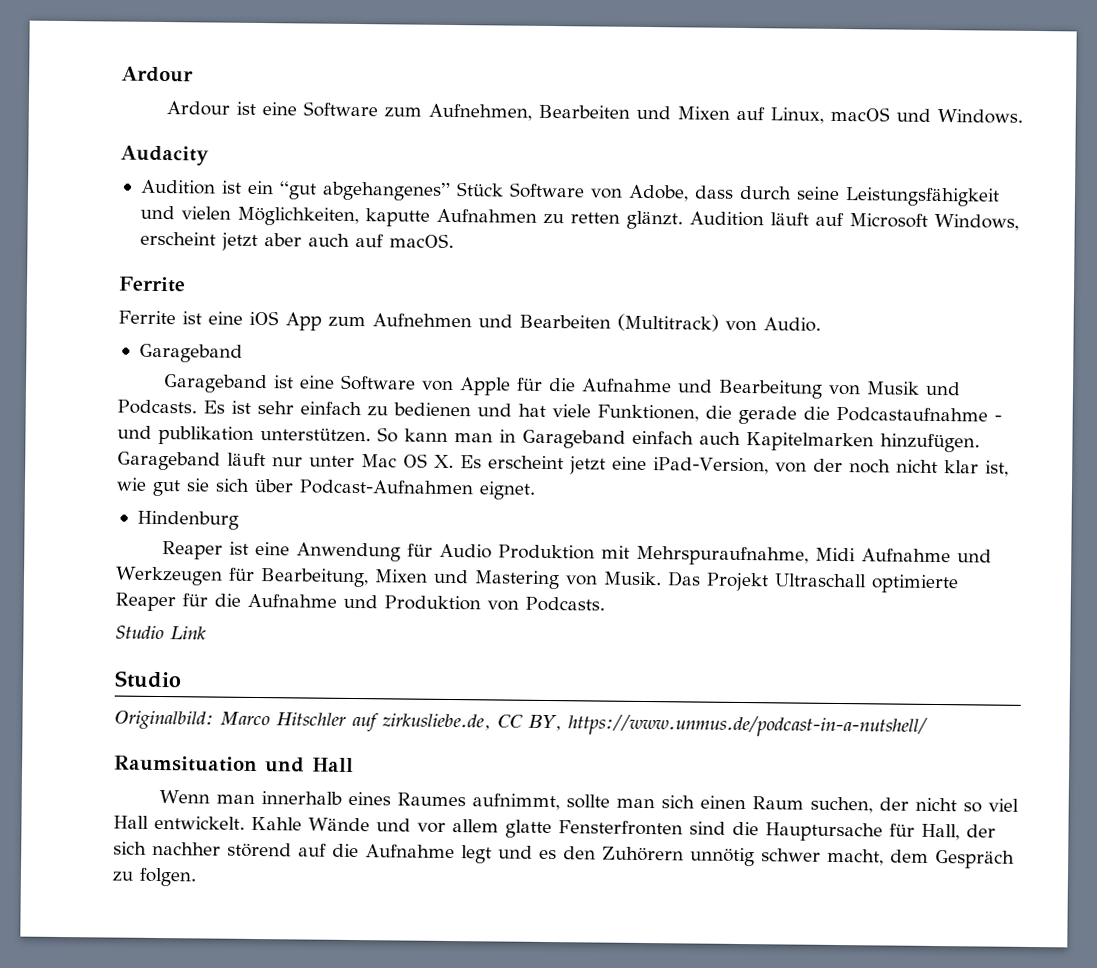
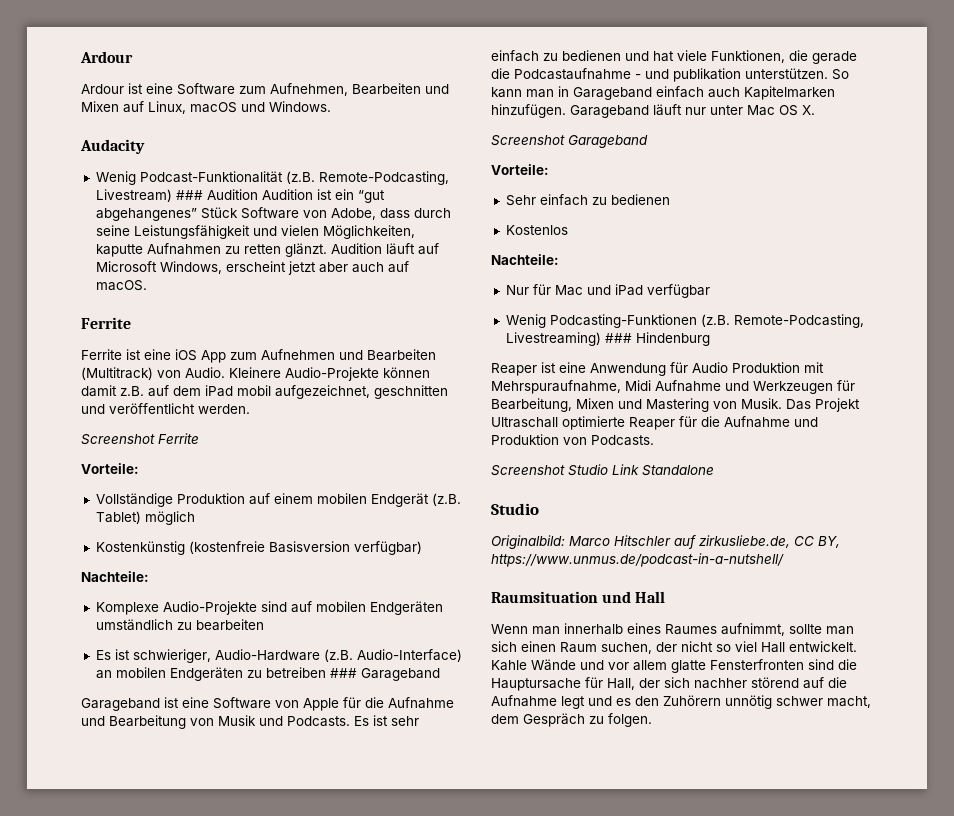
- Audition ist ein “gut abgehangenes” Stück Software von Adobe, dass durch seine Leistungsfähigkeit und vielen Möglichkeiten, kaputte Aufnahmen zu retten glänzt.
+ Wenig Podcast-Funktionalität (z.B. Remote-Podcasting, Livestream) ### Audition Audition ist ein “gut abgehangenes” Stück Software von Adobe, dass durch seine Leistungsfähigkeit und vielen Möglichkeiten, kaputte Aufnahmen zu retten glänzt.
- Ferrite ist eine iOS App zum Aufnehmen und Bearbeiten (Multitrack) von Audio.
- Garageband
+ Ferrite ist eine iOS App zum Aufnehmen und Bearbeiten (Multitrack) von Audio. Kleinere Audio-Projekte können damit z.B. auf dem iPad mobil aufgezeichnet, geschnitten und veröffentlicht werden.
+ Screenshot Ferrite
+ Vorteile:
+ Vollständige Produktion auf einem mobilen Endgerät (z.B. Tablet) möglich
+ Kostenkünstig (kostenfreie Basisversion verfügbar)
+ Nachteile:
+ Komplexe Audio-Projekte sind auf mobilen Endgeräten umständlich zu bearbeiten
+ Es ist schwieriger, Audio-Hardware (z.B. Audio-Interface) an mobilen Endgeräten zu betreiben ### Garageband
- Garageband läuft nur unter Mac OS X. Es erscheint jetzt eine iPad-Version, von der noch nicht klar ist, wie gut sie sich über Podcast-Aufnahmen eignet.
- Hindenburg
+ Garageband läuft nur unter Mac OS X.
+ Screenshot Garageband
+ Vorteile:
+ Sehr einfach zu bedienen
+ Kostenlos
+ Nachteile:
+ Nur für Mac und iPad verfügbar
+ Wenig Podcasting-Funktionen (z.B. Remote-Podcasting, Livestreaming) ### Hindenburg
- Studio Link
+ Screenshot Studio Link Standalone

